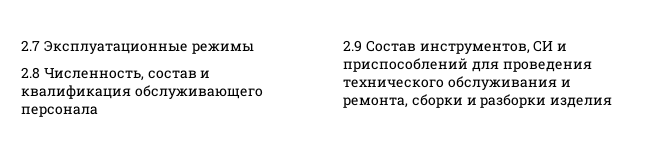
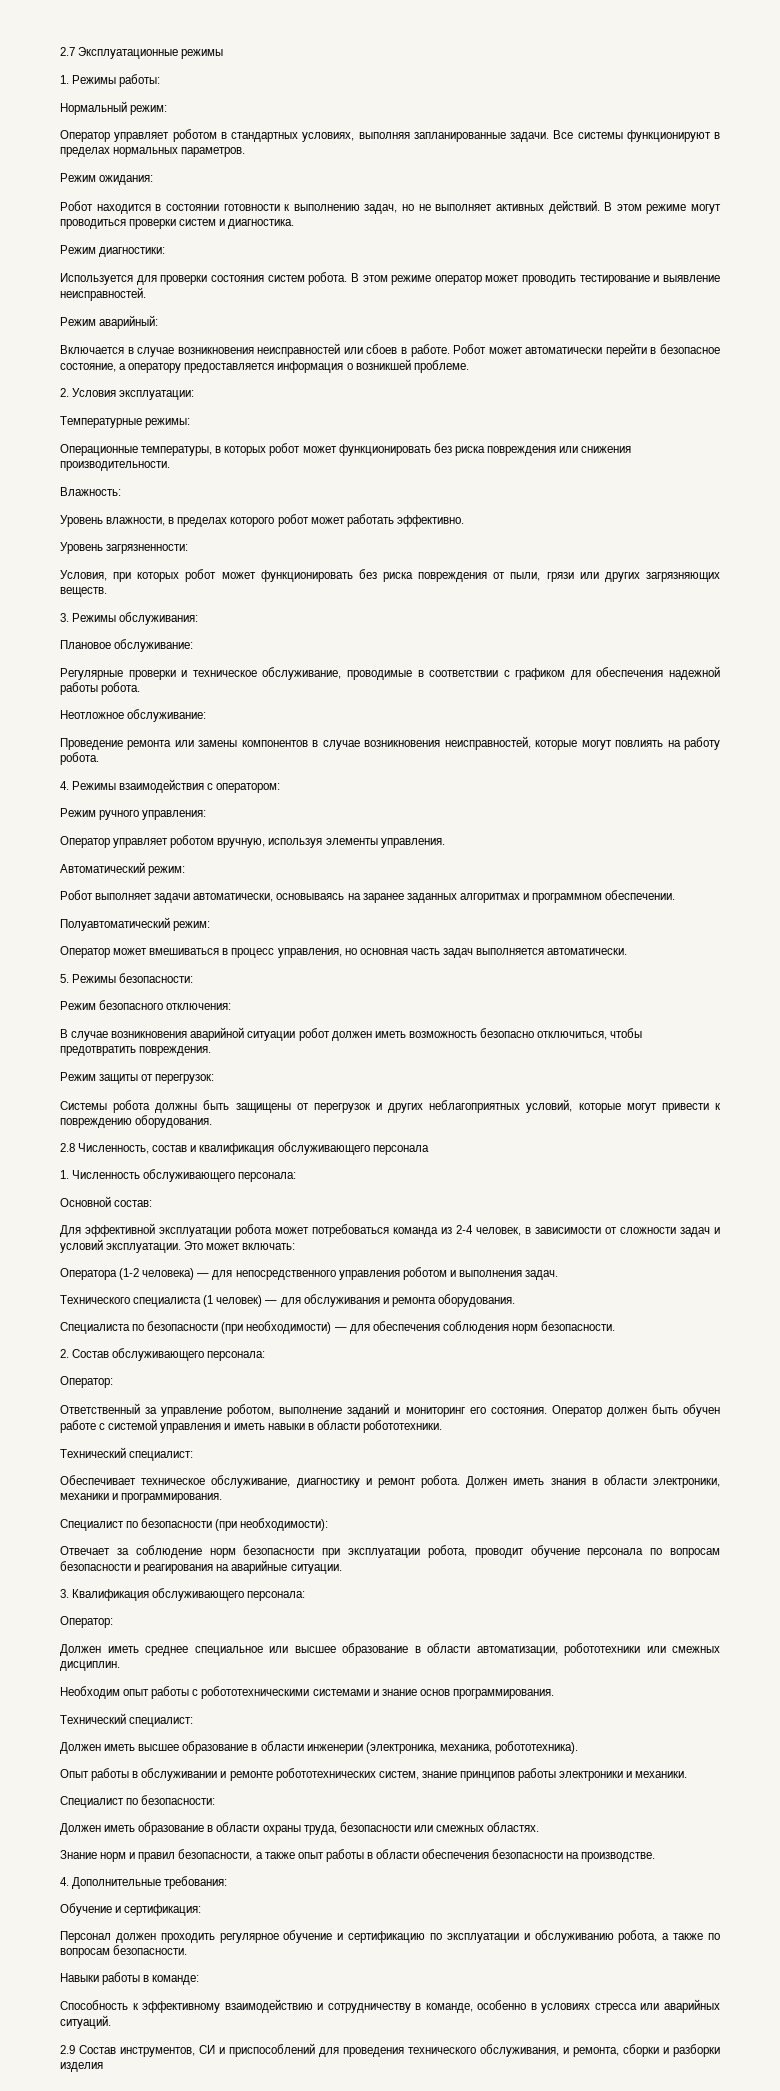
+ 1. Режимы работы:
+ Нормальный режим:
+ Оператор управляет роботом в стандартных условиях, выполняя запланированные задачи. Все системы функционируют в пределах нормальных параметров.
+ Режим ожидания:
+ Робот находится в состоянии готовности к выполнению задач, но не выполняет активных действий. В этом режиме могут проводиться проверки систем и диагностика.
+ Режим диагностики:
+ Используется для проверки состояния систем робота. В этом режиме оператор может проводить тестирование и выявление неисправностей.
+ Режим аварийный:
+ Включается в случае возникновения неисправностей или сбоев в работе. Робот может автоматически перейти в безопасное состояние, а оператору предоставляется информация о возникшей проблеме.
+ 2. Условия эксплуатации:
+ Температурные режимы:
+ Операционные температуры, в которых робот может функционировать без риска повреждения или снижения производительности.
+ Влажность:
+ Уровень влажности, в пределах которого робот может работать эффективно.
+ Уровень загрязненности:
+ Условия, при которых робот может функционировать без риска повреждения от пыли, грязи или других загрязняющих веществ.
+ 3. Режимы обслуживания:
+ Плановое обслуживание:
+ Регулярные проверки и техническое обслуживание, проводимые в соответствии с графиком для обеспечения надежной работы робота.
+ Неотложное обслуживание:
+ Проведение ремонта или замены компонентов в случае возникновения неисправностей, которые могут повлиять на работу робота.
+ 4. Режимы взаимодействия с оператором:
+ Режим ручного управления:
+ Оператор управляет роботом вручную, используя элементы управления.
+ Автоматический режим:
+ Робот выполняет задачи автоматически, основываясь на заранее заданных алгоритмах и программном обеспечении.
+ Полуавтоматический режим:
+ Оператор может вмешиваться в процесс управления, но основная часть задач выполняется автоматически.
+ 5. Режимы безопасности:
+ Режим безопасного отключения:
+ В случае возникновения аварийной ситуации робот должен иметь возможность безопасно отключиться, чтобы предотвратить повреждения.
+ Режим защиты от перегрузок:
+ Системы робота должны быть защищены от перегрузок и других неблагоприятных условий, которые могут привести к повреждению оборудования.
+ 1. Численность обслуживающего персонала:
+ Основной состав:
+ Для эффективной эксплуатации робота может потребоваться команда из 2-4 человек, в зависимости от сложности задач и условий эксплуатации. Это может включать:
+ Оператора (1-2 человека) — для непосредственного управления роботом и выполнения задач.
+ Технического специалиста (1 человек) — для обслуживания и ремонта оборудования.
+ Специалиста по безопасности (при необходимости) — для обеспечения соблюдения норм безопасности.
+ 2. Состав обслуживающего персонала:
+ Оператор:
+ Ответственный за управление роботом, выполнение заданий и мониторинг его состояния. Оператор должен быть обучен работе с системой управления и иметь навыки в области робототехники.
+ Технический специалист:
+ Обеспечивает техническое обслуживание, диагностику и ремонт робота. Должен иметь знания в области электроники, механики и программирования.
+ Специалист по безопасности (при необходимости):
+ Отвечает за соблюдение норм безопасности при эксплуатации робота, проводит обучение персонала по вопросам безопасности и реагирования на аварийные ситуации.
+ 3. Квалификация обслуживающего персонала:
+ Оператор:
+ Должен иметь среднее специальное или высшее образование в области автоматизации, робототехники или смежных дисциплин.
+ Необходим опыт работы с робототехническими системами и знание основ программирования.
+ Технический специалист:
+ Должен иметь высшее образование в области инженерии (электроника, механика, робототехника).
+ Опыт работы в обслуживании и ремонте робототехнических систем, знание принципов работы электроники и механики.
+ Специалист по безопасности:
+ Должен иметь образование в области охраны труда, безопасности или смежных областях.
+ Знание норм и правил безопасности, а также опыт работы в области обеспечения безопасности на производстве.
+ 4. Дополнительные требования:
+ Обучение и сертификация:
+ Персонал должен проходить регулярное обучение и сертификацию по эксплуатации и обслуживанию робота, а также по вопросам безопасности.
+ Навыки работы в команде:
+ Способность к эффективному взаимодействию и сотрудничеству в команде, особенно в условиях стресса или аварийных ситуаций.
- 2.9 Состав инструментов, СИ и приспособлений для проведения технического обслуживания и ремонта, сборки и разборки изделия
+ 2.9 Состав инструментов, СИ и приспособлений для проведения технического обслуживания, и ремонта, сборки и разборки изделия

